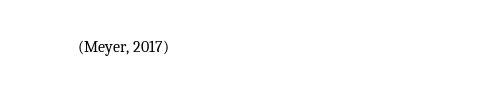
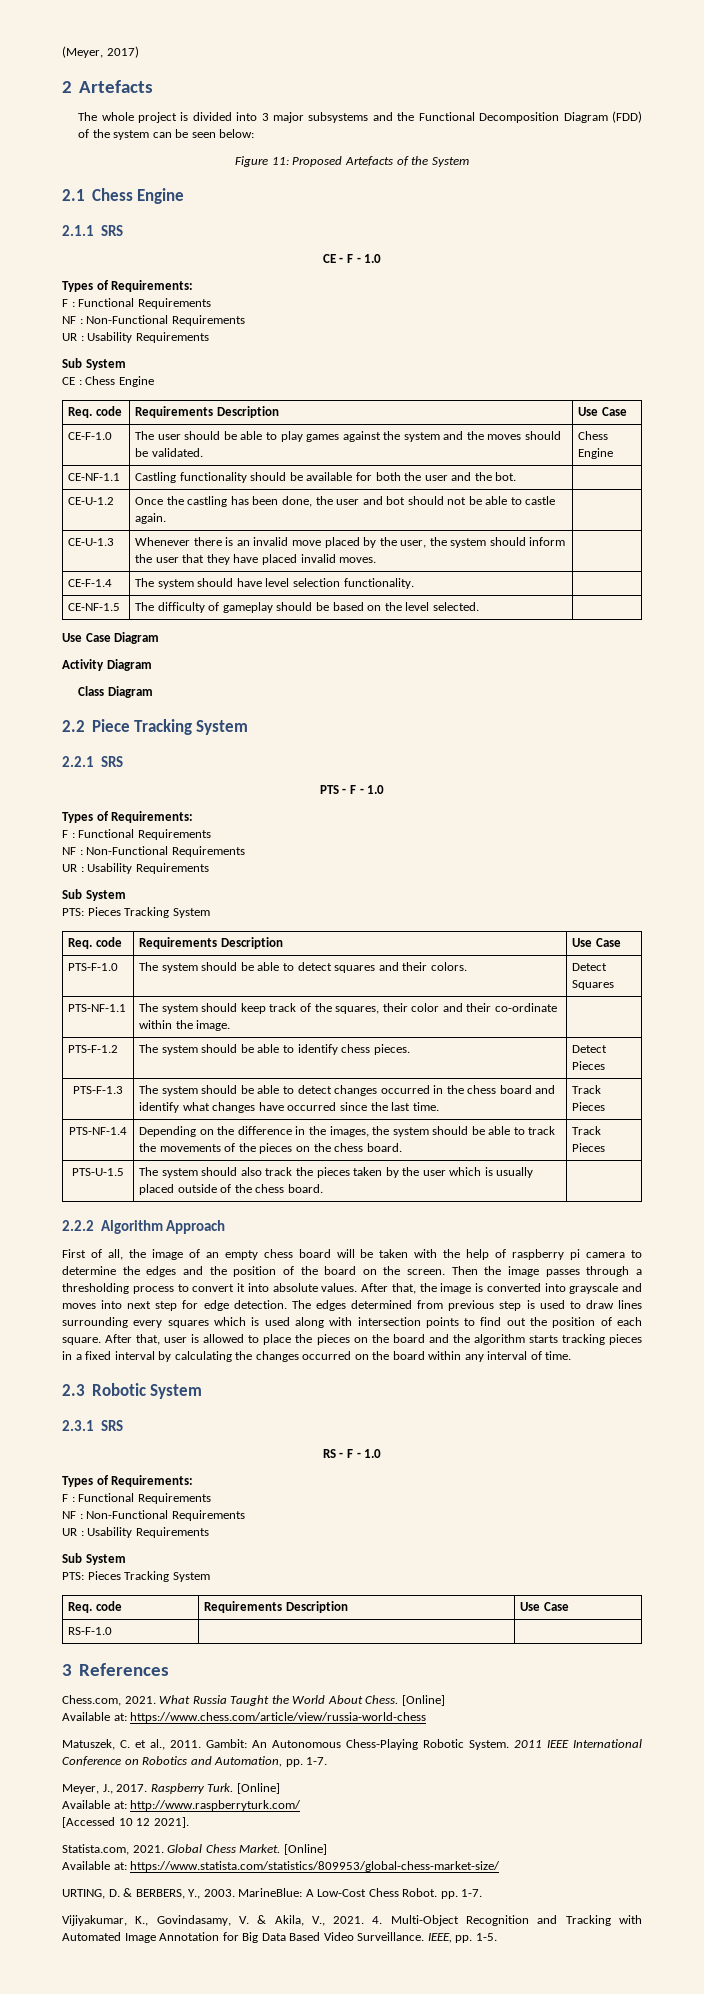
+ 2 Artefacts
+ The whole project is divided into 3 major subsystems and the Functional Decomposition Diagram (FDD) of the system can be seen below:
+ Figure 11: Proposed Artefacts of the System
+ 2.1 Chess Engine
+ 2.1.1 SRS
+ CE - F - 1.0
+ Types of Requirements:
+ F : Functional Requirements
+ NF : Non-Functional Requirements
+ UR : Usability Requirements
+ Sub System
+ CE : Chess Engine
+ Req. code | Requirements Description | Use Case
+ CE-F-1.0 | The user should be able to play games against the system and the moves should be validated. | Chess Engine
+ CE-NF-1.1 | Castling functionality should be available for both the user and the bot. |
+ CE-U-1.2 | Once the castling has been done, the user and bot should not be able to castle again. |
+ CE-U-1.3 | Whenever there is an invalid move placed by the user, the system should inform the user that they have placed invalid moves. |
+ CE-F-1.4 | The system should have level selection functionality. |
+ CE-NF-1.5 | The difficulty of gameplay should be based on the level selected. |
+ Use Case Diagram
+ Activity Diagram
+ Class Diagram
+ 2.2 Piece Tracking System
+ 2.2.1 SRS
+ PTS - F - 1.0
+ Types of Requirements:
+ F : Functional Requirements
+ NF : Non-Functional Requirements
+ UR : Usability Requirements
+ Sub System
+ PTS: Pieces Tracking System
+ Req. code | Requirements Description | Use Case
+ PTS-F-1.0 | The system should be able to detect squares and their colors. | Detect Squares
+ PTS-NF-1.1 | The system should keep track of the squares, their color and their co-ordinate within the image. |
+ PTS-F-1.2 | The system should be able to identify chess pieces. | Detect Pieces
+ PTS-F-1.3 | The system should be able to detect changes occurred in the chess board and identify what changes have occurred since the last time. | Track Pieces
+ PTS-NF-1.4 | Depending on the difference in the images, the system should be able to track the movements of the pieces on the chess board. | Track Pieces
+ PTS-U-1.5 | The system should also track the pieces taken by the user which is usually placed outside of the chess board. |
+ 2.2.2 Algorithm Approach
+ First of all, the image of an empty chess board will be taken with the help of raspberry pi camera to determine the edges and the position of the board on the screen. Then the image passes through a thresholding process to convert it into absolute values. After that, the image is converted into grayscale and moves into next step for edge detection. The edges determined from previous step is used to draw lines surrounding every squares which is used along with intersection points to find out the position of each square. After that, user is allowed to place the pieces on the board and the algorithm starts tracking pieces in a fixed interval by calculating the changes occurred on the board within any interval of time.
+ 2.3 Robotic System
+ 2.3.1 SRS
+ RS - F - 1.0
+ Types of Requirements:
+ F : Functional Requirements
+ NF : Non-Functional Requirements
+ UR : Usability Requirements
+ Sub System
+ PTS: Pieces Tracking System
+ Req. code | Requirements Description | Use Case
+ RS-F-1.0 | |
+ 3 References
+ Chess.com, 2021. What Russia Taught the World About Chess. [Online]
+ Available at: https://www.chess.com/article/view/russia-world-chess
+ Matuszek, C. et al., 2011. Gambit: An Autonomous Chess-Playing Robotic System. 2011 IEEE International Conference on Robotics and Automation, pp. 1-7.
+ Meyer, J., 2017. Raspberry Turk. [Online]
+ Available at: http://www.raspberryturk.com/
+ [Accessed 10 12 2021].
+ Statista.com, 2021. Global Chess Market. [Online]
+ Available at: https://www.statista.com/statistics/809953/global-chess-market-size/
+ URTING, D. & BERBERS, Y., 2003. MarineBlue: A Low-Cost Chess Robot. pp. 1-7.
+ Vijiyakumar, K., Govindasamy, V. & Akila, V., 2021. 4. Multi-Object Recognition and Tracking with Automated Image Annotation for Big Data Based Video Surveillance. IEEE, pp. 1-5.

